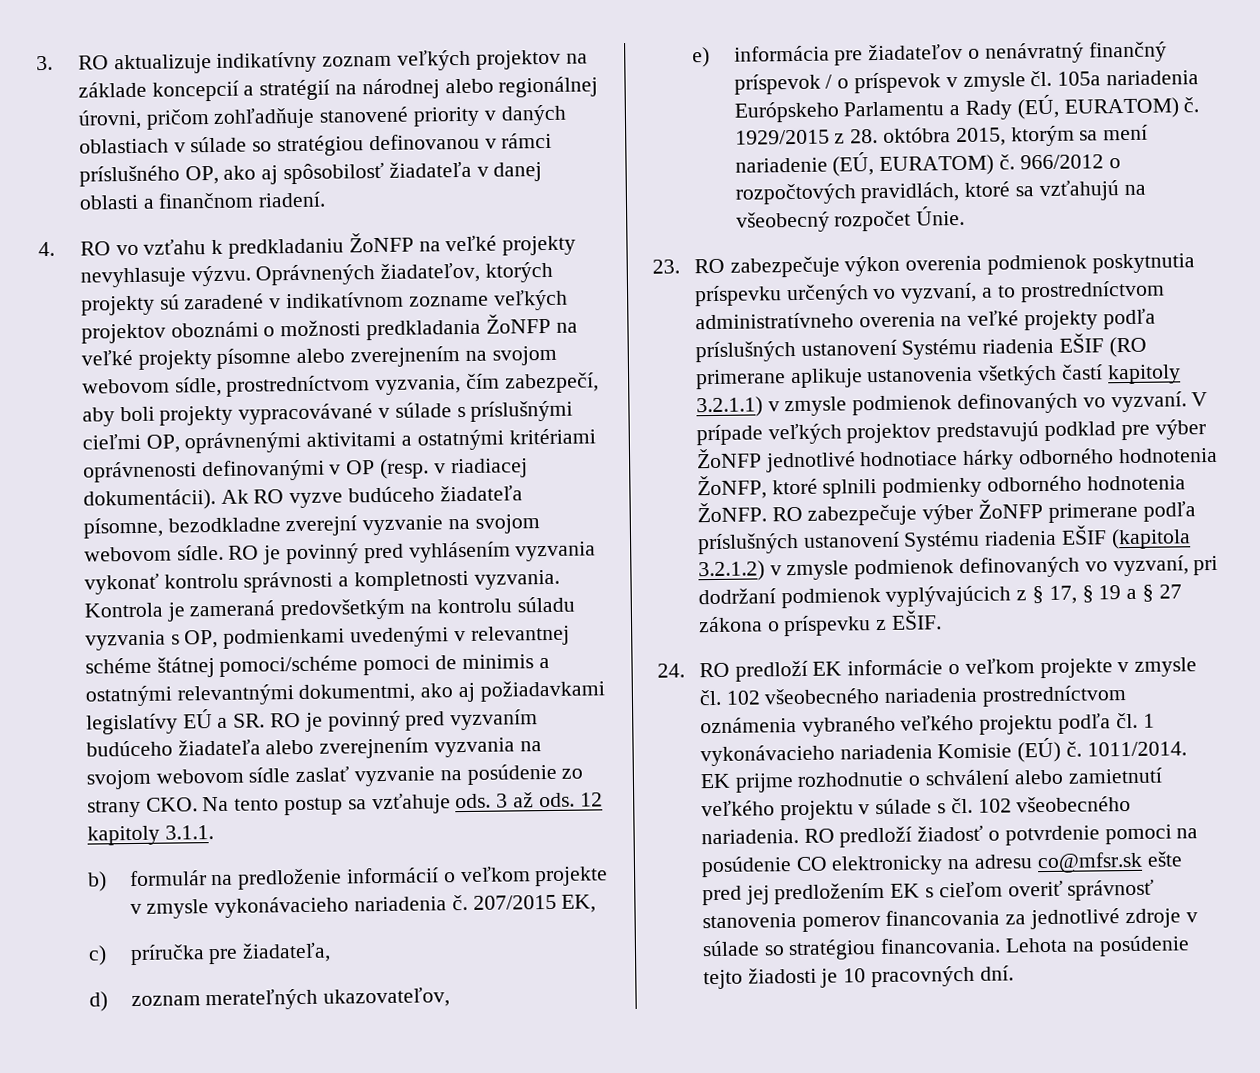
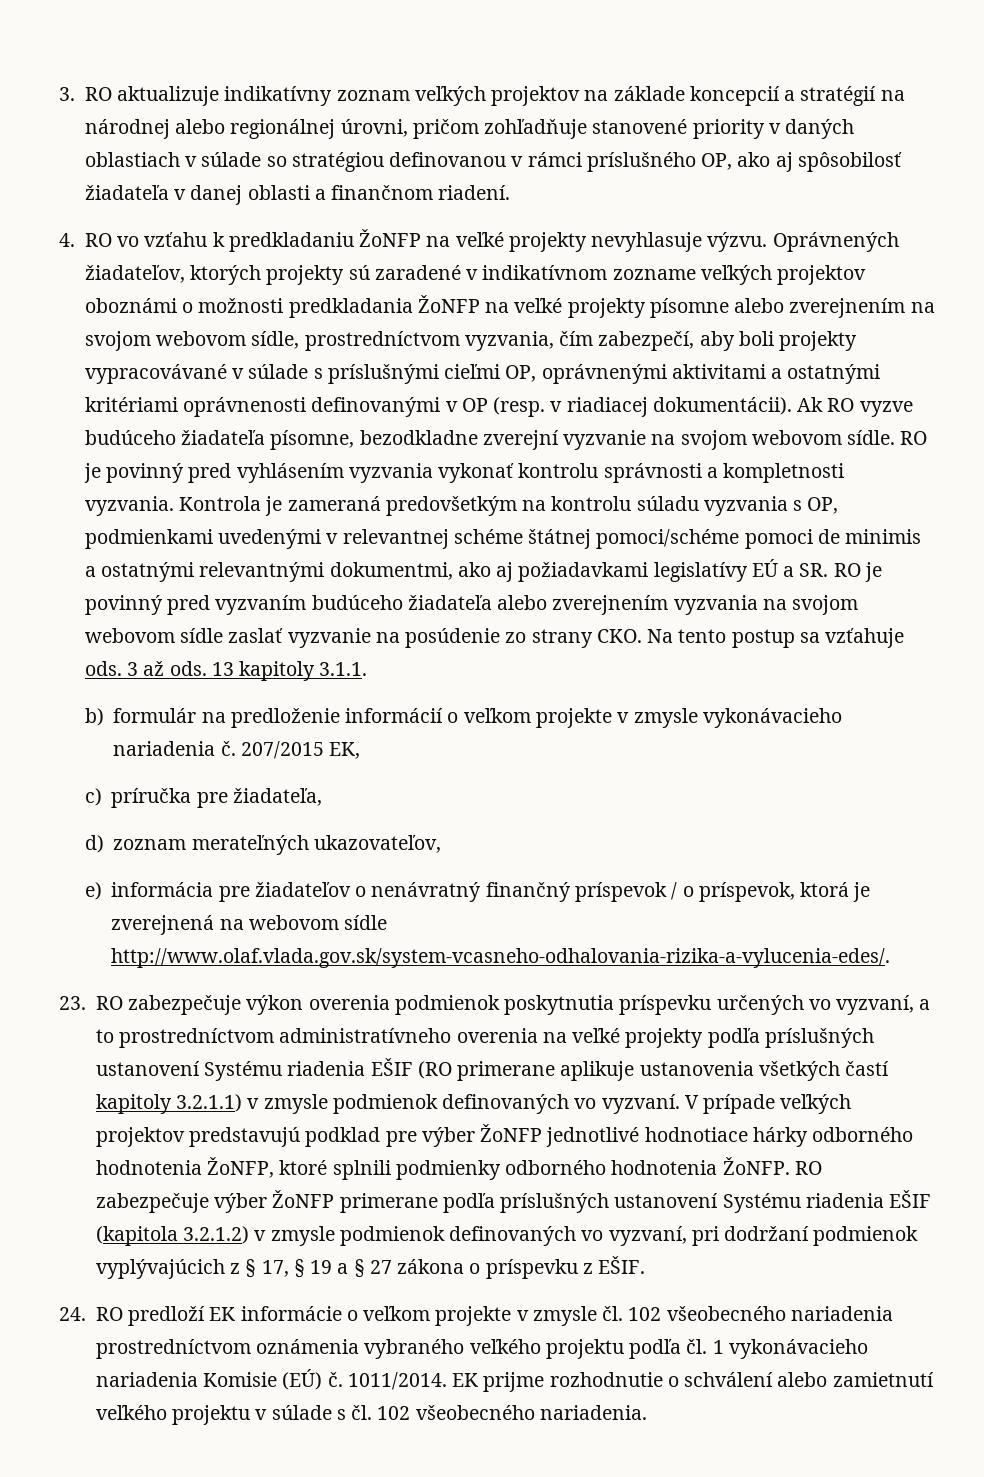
- 12 kapitoly 3.1.1.
+ 13 kapitoly 3.1.1.
- e) informácia pre žiadateľov o nenávratný finančný príspevok / o príspevok v zmysle čl. 105a nariadenia Európskeho Parlamentu a Rady (EÚ, EURATOM) č. 1929/2015 z 28. októbra 2015, ktorým sa mení nariadenie (EÚ, EURATOM) č. 966/2012 o rozpočtových pravidlách, ktoré sa vzťahujú na všeobecný rozpočet Únie.
+ e) informácia pre žiadateľov o nenávratný finančný príspevok / o príspevok, ktorá je zverejnená na webovom sídle http://www.olaf.vlada.gov.sk/system-vcasneho-odhalovania-rizika-a-vylucenia-edes/.
- RO predloží žiadosť o potvrdenie pomoci na posúdenie CO elektronicky na adresu co@mfsr.sk ešte pred jej predložením EK s cieľom overiť správnosť stanovenia pomerov financovania za jednotlivé zdroje v súlade so stratégiou financovania. Lehota na posúdenie tejto žiadosti je 10 pracovných dní.

